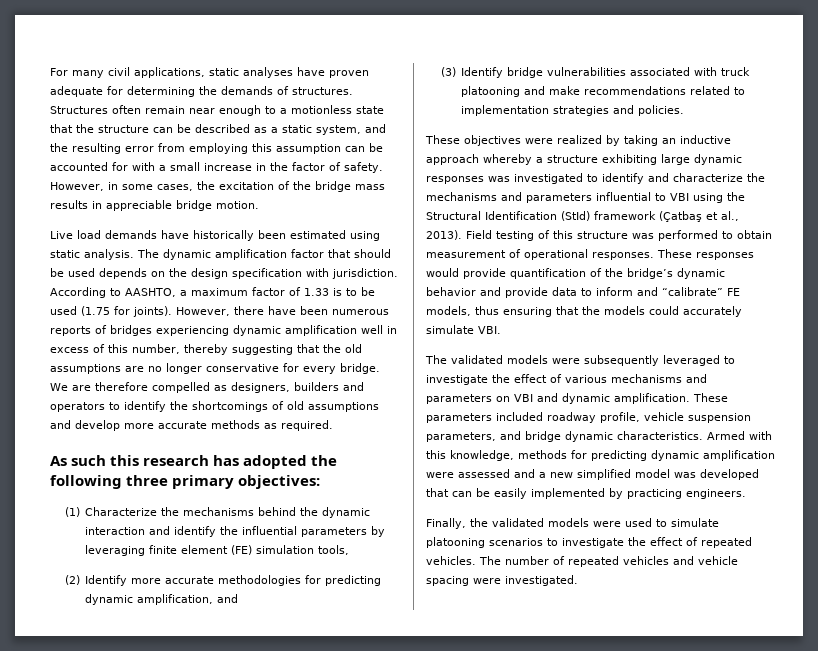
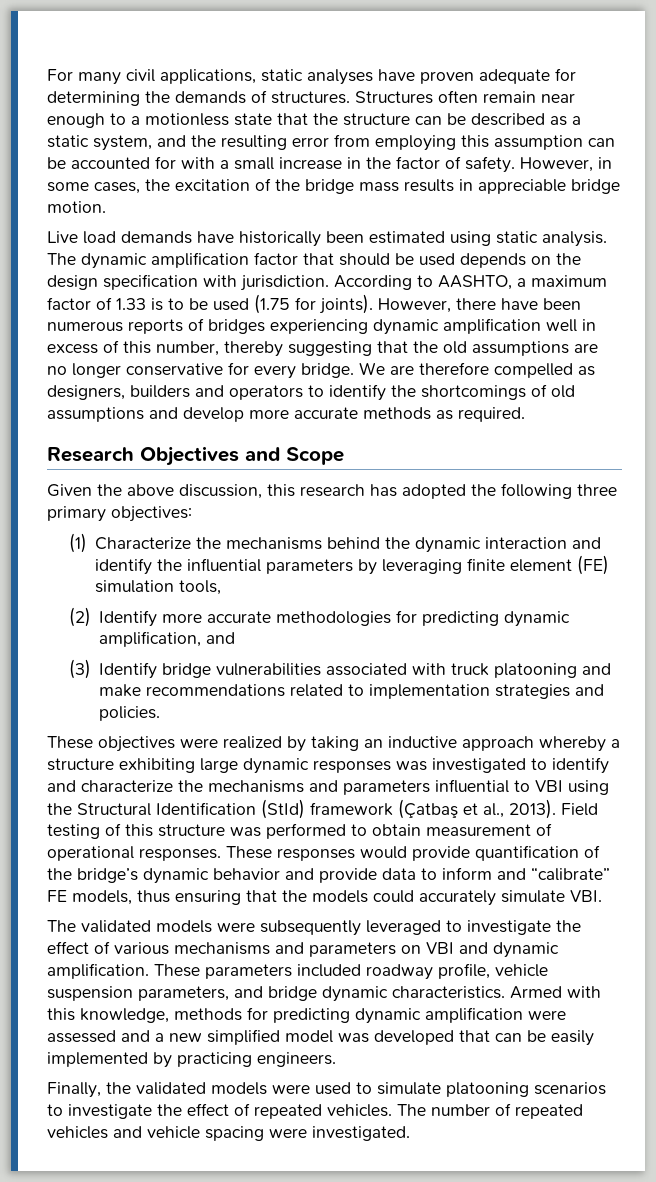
- As such this research has adopted the following three primary objectives:
+ Research Objectives and Scope
+ Given the above discussion, this research has adopted the following three primary objectives:

